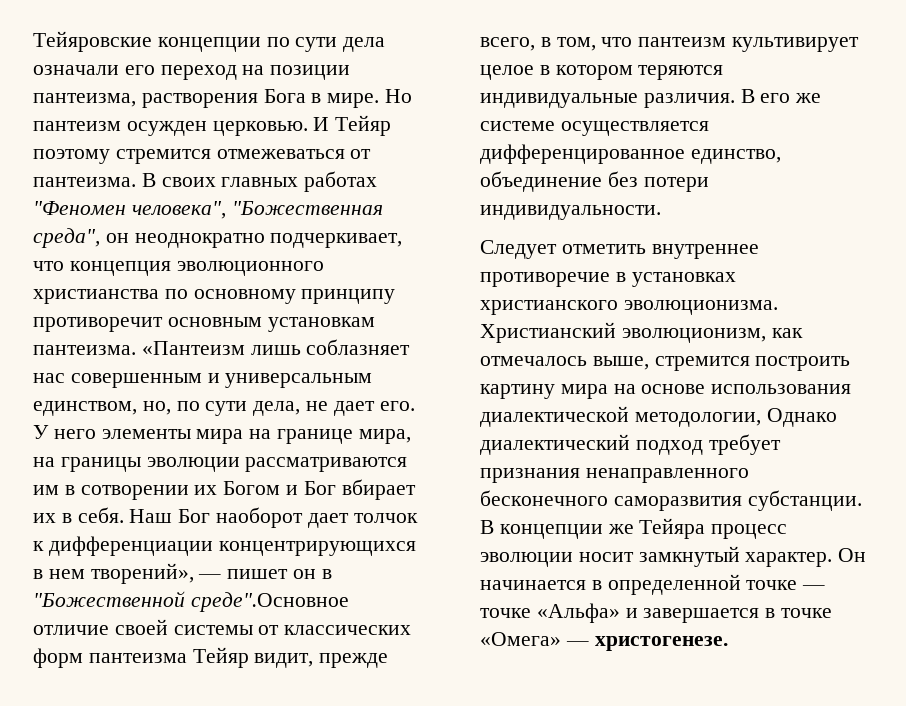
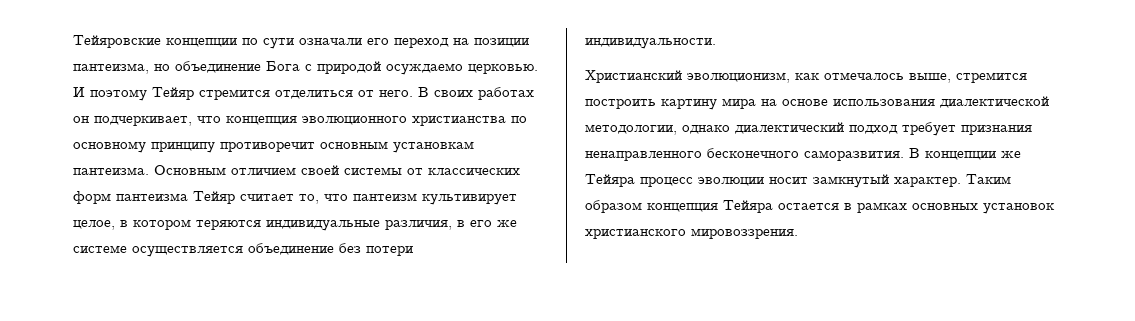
- Тейяровские концепции по сути дела означали его переход на позиции пантеизма, растворения Бога в мире. Но пантеизм осужден церковью. И Тейяр поэтому стремится отмежеваться от пантеизма. В своих главных работах "Феномен человека", "Божественная среда", он неоднократно подчеркивает, что концепция эволюционного христианства по основному принципу противоречит основным установкам пантеизма.
+ Тейяровские концепции по сути означали его переход на позиции пантеизма, но объединение Бога с природой осуждаемо церковью. И поэтому Тейяр стремится отделиться от него. В своих работах он подчеркивает, что концепция эволюционного христианства по основному принципу противоречит основным установкам пантеизма.
- «Пантеизм лишь соблазняет нас совершенным и универсальным единством, но, по сути дела, не дает его. У него элементы мира на границе мира, на границы эволюции рассматриваются им в сотворении их Богом и Бог вбирает их в себя. Наш Бог наоборот дает толчок к дифференциации концентрирующихся в нем творений», — пишет он в "Божественной среде".Основное отличие своей системы от классических форм пантеизма Тейяр видит, прежде всего, в том, что пантеизм культивирует целое в котором теряются индивидуальные различия. В его же системе осуществляется дифференцированное единство, объединение без потери индивидуальности.
+ Основным отличием своей системы от классических форм пантеизма Тейяр считает то, что пантеизм культивирует целое, в котором теряются индивидуальные различия, в его же системе осуществляется объединение без потери индивидуальности.
- Следует отметить внутреннее противоречие в установках христианского эволюционизма. Христианский эволюционизм, как отмечалось выше, стремится построить картину мира на основе использования диалектической методологии, Однако диалектический подход требует признания ненаправленного бесконечного саморазвития субстанции.
+ Христианский эволюционизм, как отмечалось выше, стремится построить картину мира на основе использования диалектической методологии, однако диалектический подход требует признания ненаправленного бесконечного саморазвития.
- Он начинается в определенной точке — точке «Альфа» и завершается в точке «Омега» — христогенезе.
+ Таким образом концепция Тейяра остается в рамках основных установок христианского мировоззрения.

